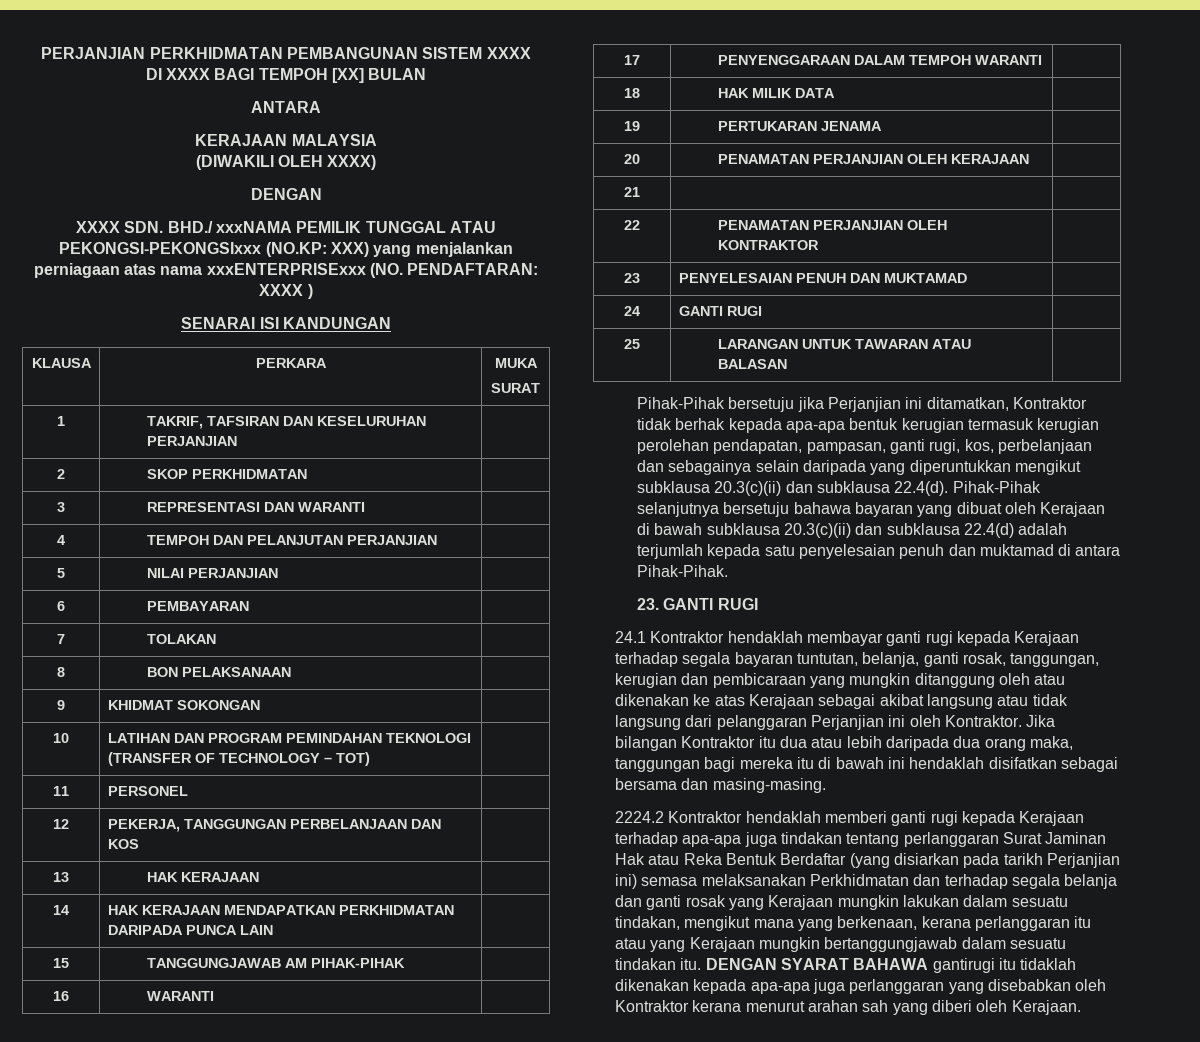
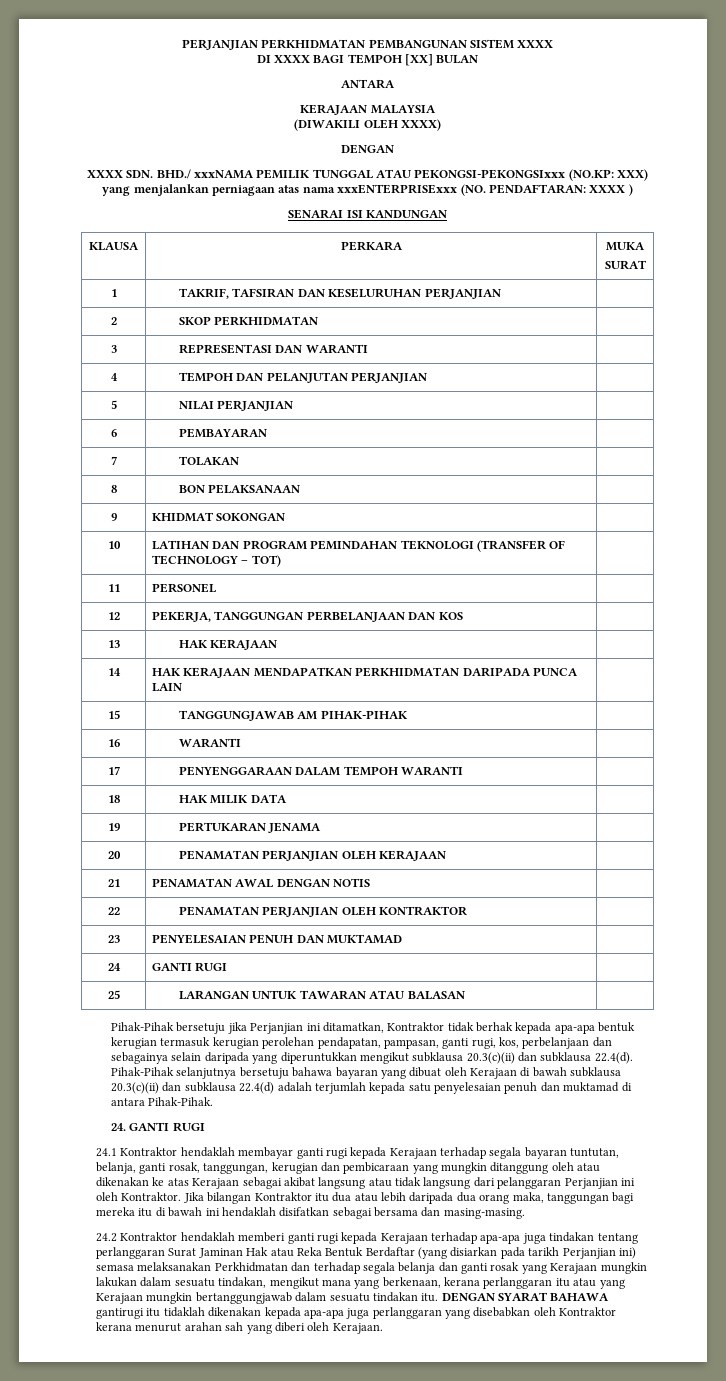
- 21 | |
+ 21 | PENAMATAN AWAL DENGAN NOTIS |
- 23. GANTI RUGI
+ 24. GANTI RUGI
- 2224.2 Kontraktor hendaklah memberi ganti rugi kepada Kerajaan terhadap apa-apa juga tindakan tentang perlanggaran Surat Jaminan Hak atau Reka Bentuk Berdaftar (yang disiarkan pada tarikh Perjanjian ini) semasa melaksanakan Perkhidmatan dan terhadap segala belanja dan ganti rosak yang Kerajaan mungkin lakukan dalam sesuatu tindakan, mengikut mana yang berkenaan, kerana perlanggaran itu atau yang Kerajaan mungkin bertanggungjawab dalam sesuatu tindakan itu.
+ 24.2 Kontraktor hendaklah memberi ganti rugi kepada Kerajaan terhadap apa-apa juga tindakan tentang perlanggaran Surat Jaminan Hak atau Reka Bentuk Berdaftar (yang disiarkan pada tarikh Perjanjian ini) semasa melaksanakan Perkhidmatan dan terhadap segala belanja dan ganti rosak yang Kerajaan mungkin lakukan dalam sesuatu tindakan, mengikut mana yang berkenaan, kerana perlanggaran itu atau yang Kerajaan mungkin bertanggungjawab dalam sesuatu tindakan itu.

